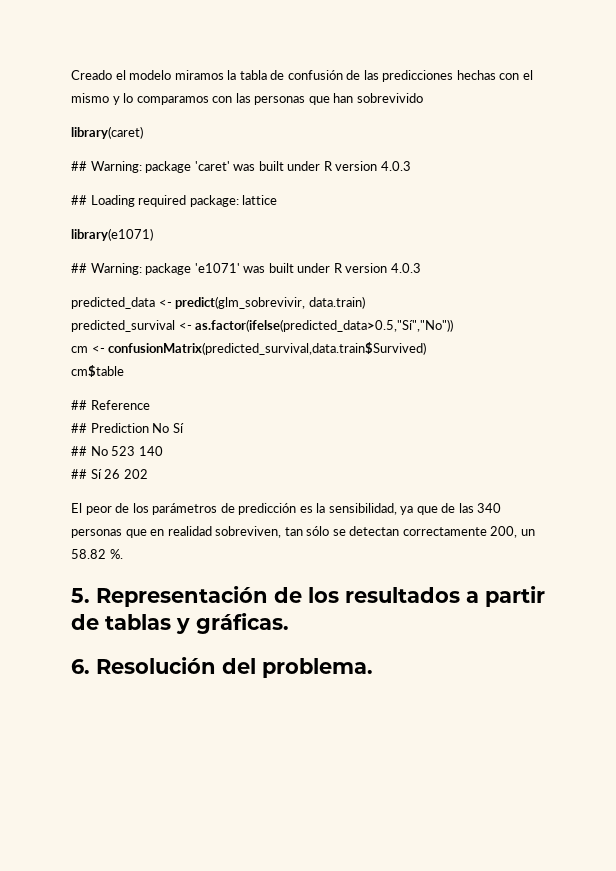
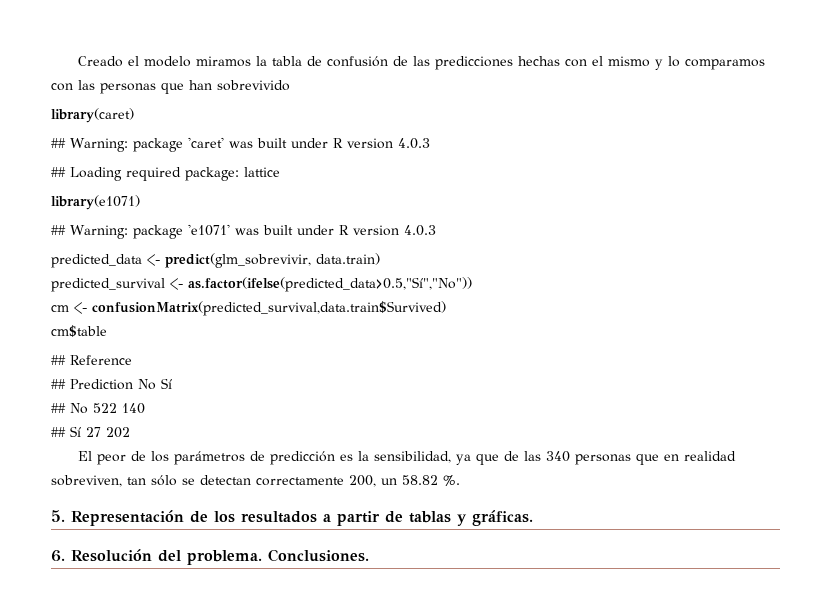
- ## No 523 140
+ ## No 522 140
- ## Sí 26 202
+ ## Sí 27 202
+ Conclusiones.

